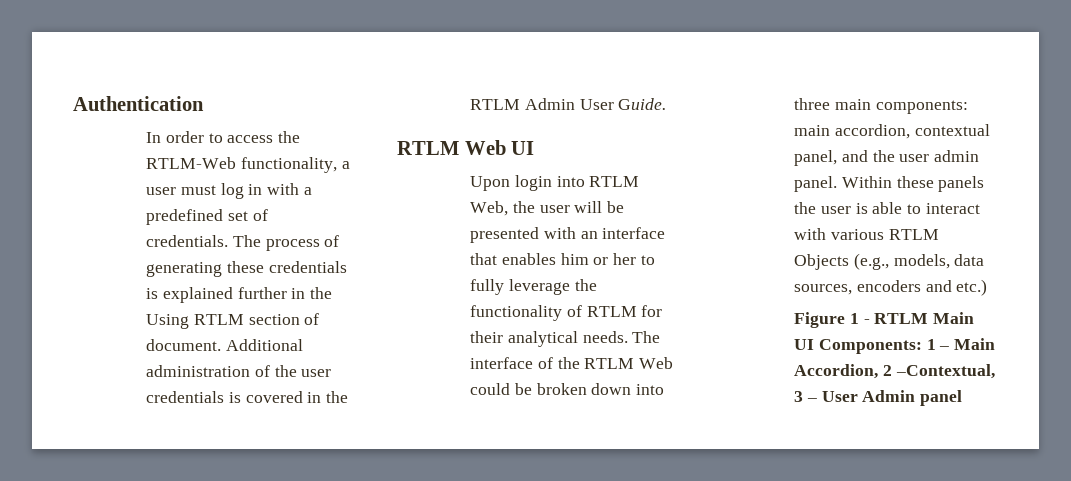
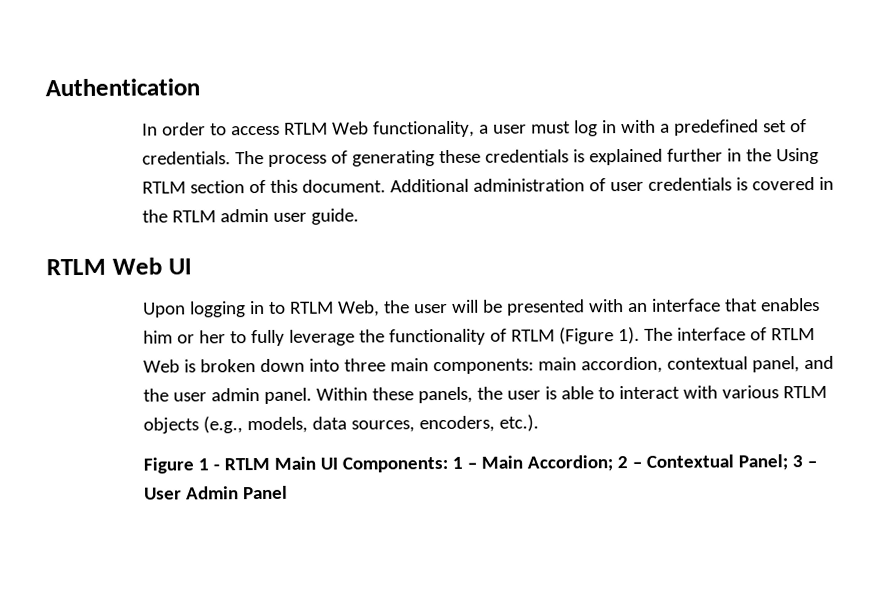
- In order to access the RTLM-Web functionality, a user must log in with a predefined set of credentials.
+ In order to access RTLM Web functionality, a user must log in with a predefined set of credentials.
- The process of generating these credentials is explained further in the Using RTLM section of document.
+ The process of generating these credentials is explained further in the Using RTLM section of this document.
- Additional administration of the user credentials is covered in the RTLM Admin User Guide.
+ Additional administration of user credentials is covered in the RTLM admin user guide.
- Upon login into RTLM Web, the user will be presented with an interface that enables him or her to fully leverage the functionality of RTLM for their analytical needs.
+ Upon logging in to RTLM Web, the user will be presented with an interface that enables him or her to fully leverage the functionality of RTLM (Figure 1).
- The interface of the RTLM Web could be broken down into three main components: main accordion, contextual panel, and the user admin panel.
+ The interface of RTLM Web is broken down into three main components: main accordion, contextual panel, and the user admin panel.
- Within these panels the user is able to interact with various RTLM Objects (e.g., models, data sources, encoders and etc.)
+ Within these panels, the user is able to interact with various RTLM objects (e.g., models, data sources, encoders, etc.).
- Figure 1 - RTLM Main UI Components: 1 – Main Accordion, 2 –Contextual, 3 – User Admin panel
+ Figure 1 - RTLM Main UI Components: 1 – Main Accordion; 2 – Contextual Panel; 3 – User Admin Panel

